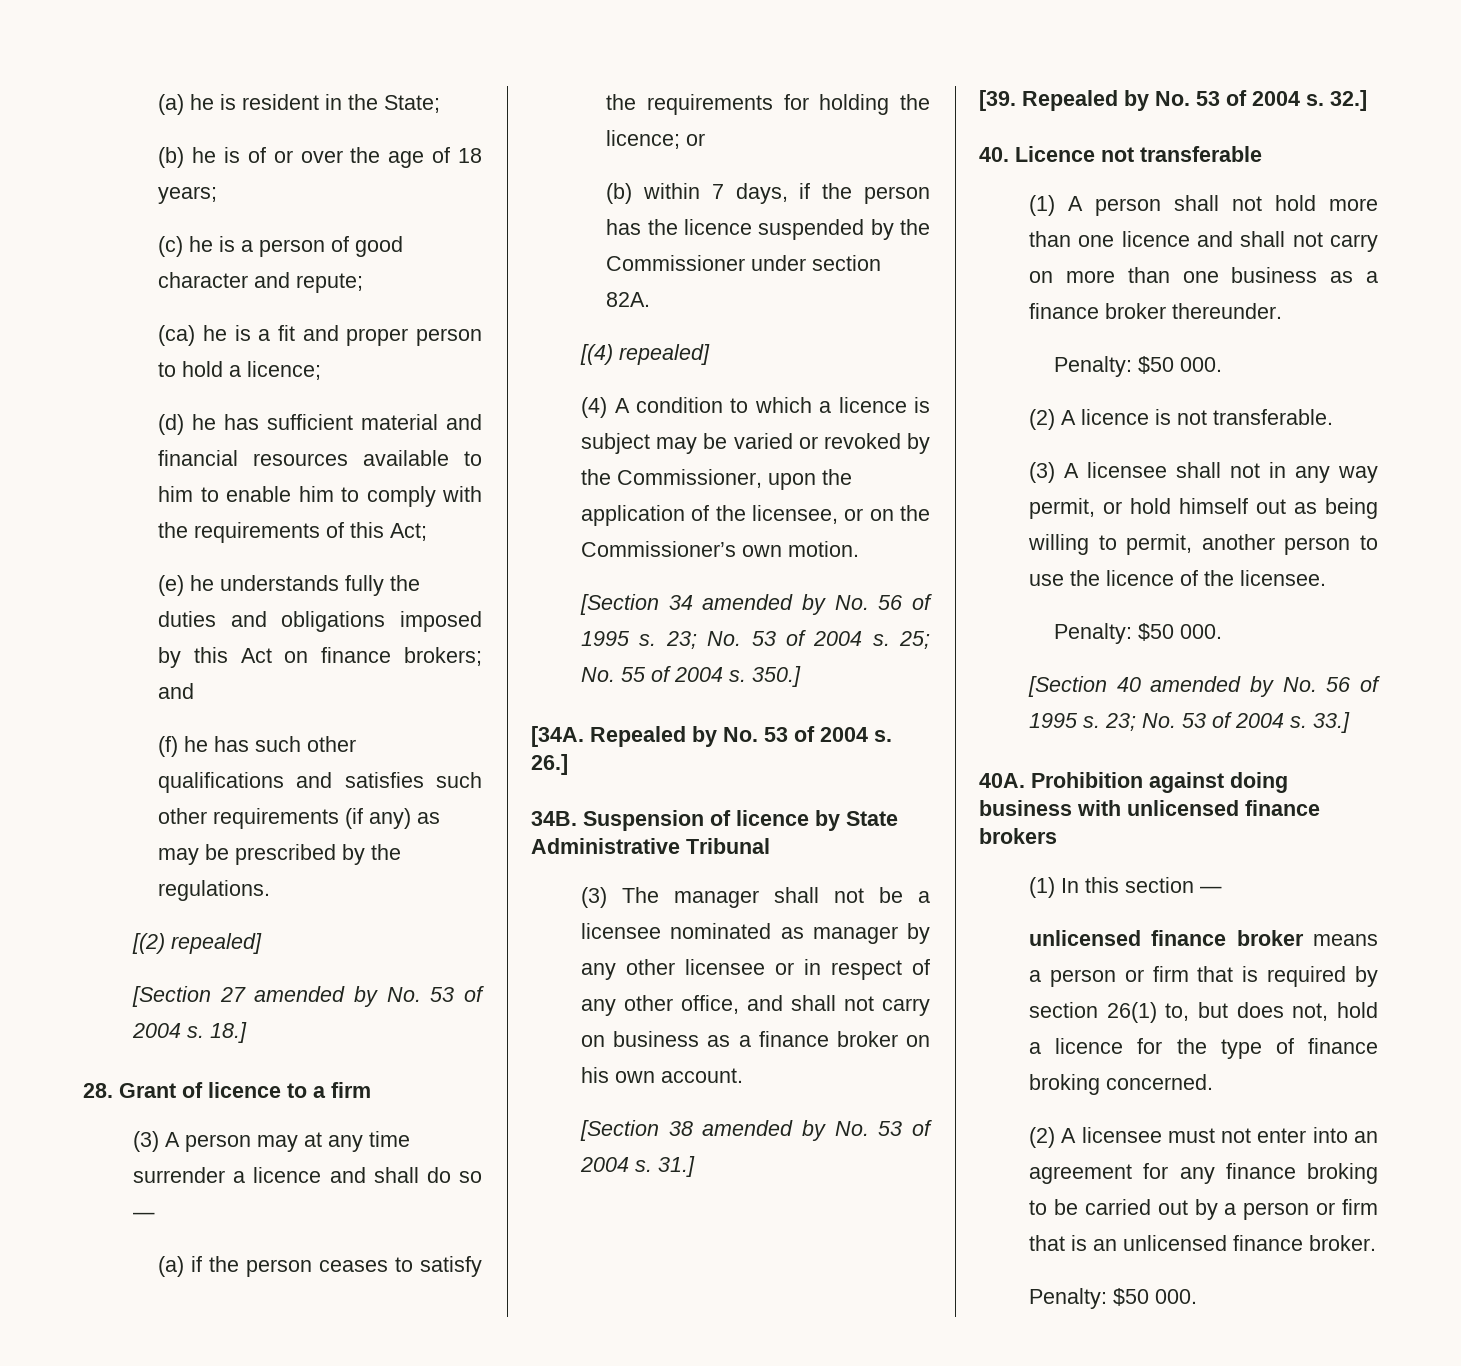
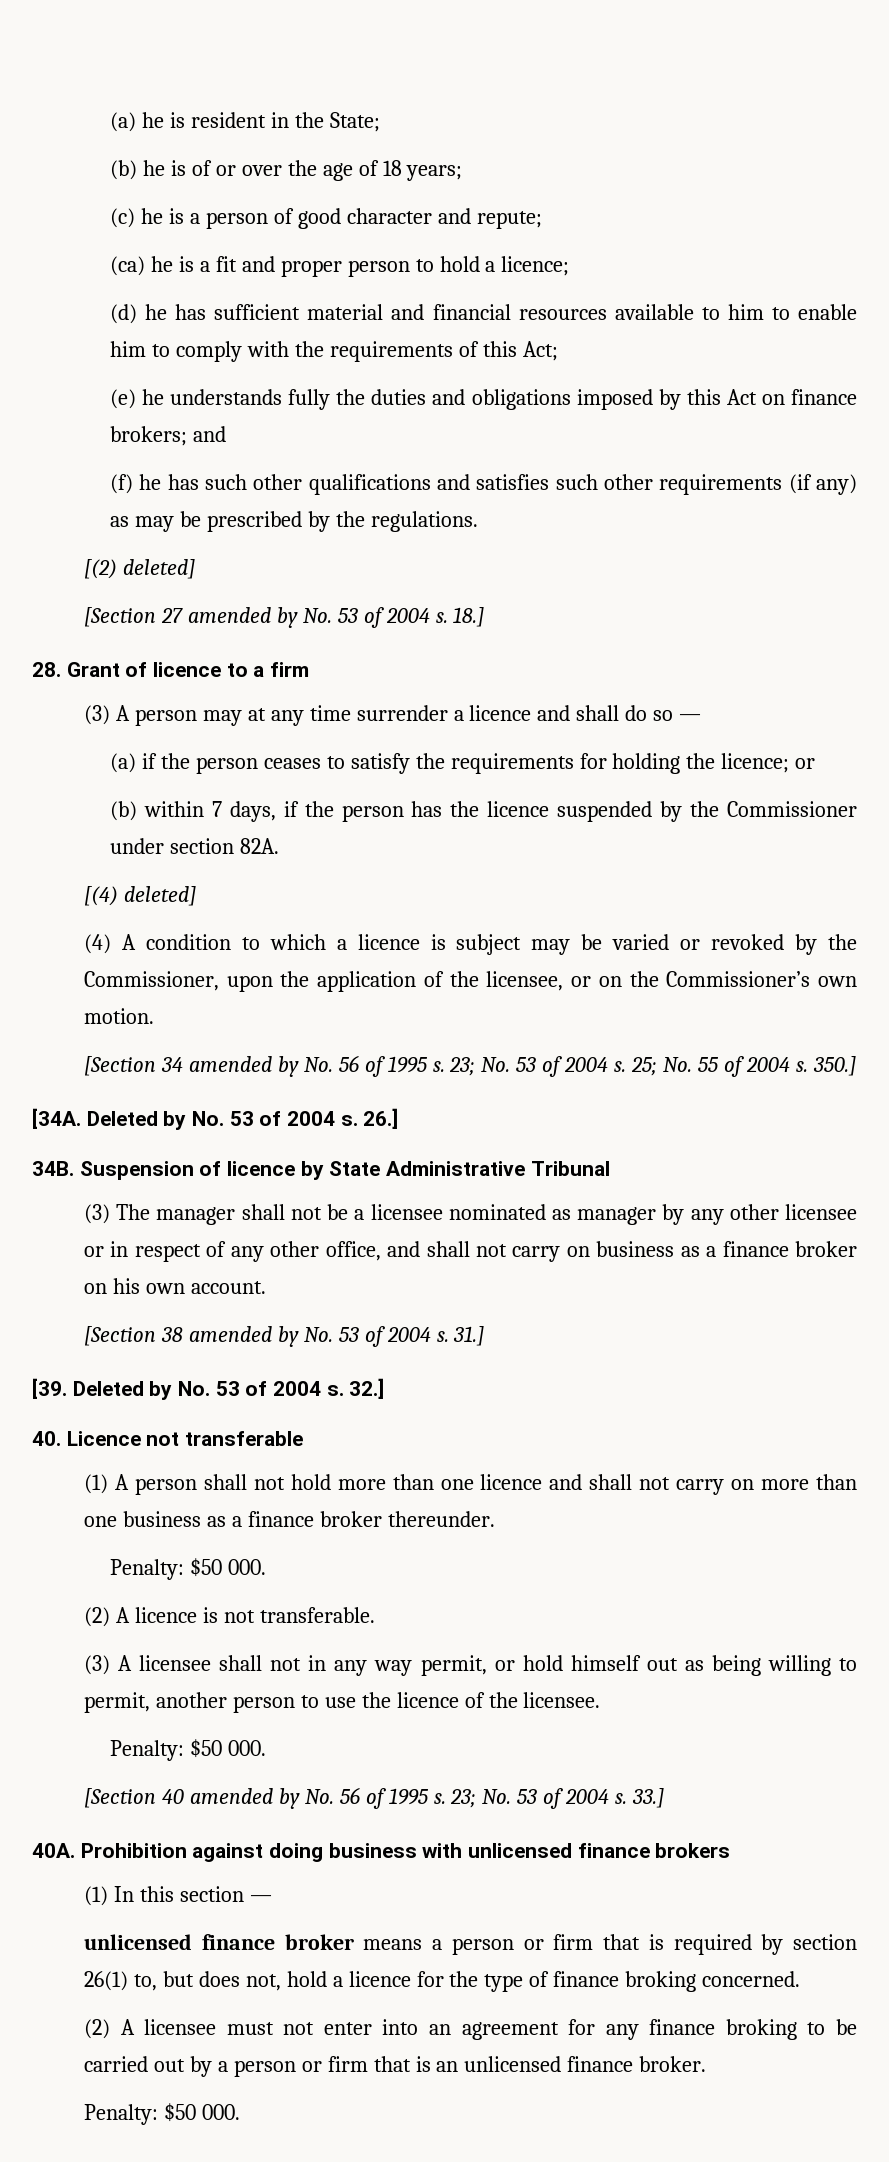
- [(2) repealed]
+ [(2) deleted]
- [(4) repealed]
+ [(4) deleted]
- [34A. Repealed by No. 53 of 2004 s.
+ [34A. Deleted by No. 53 of 2004 s.
- [39. Repealed by No. 53 of 2004 s.
+ [39. Deleted by No. 53 of 2004 s.

